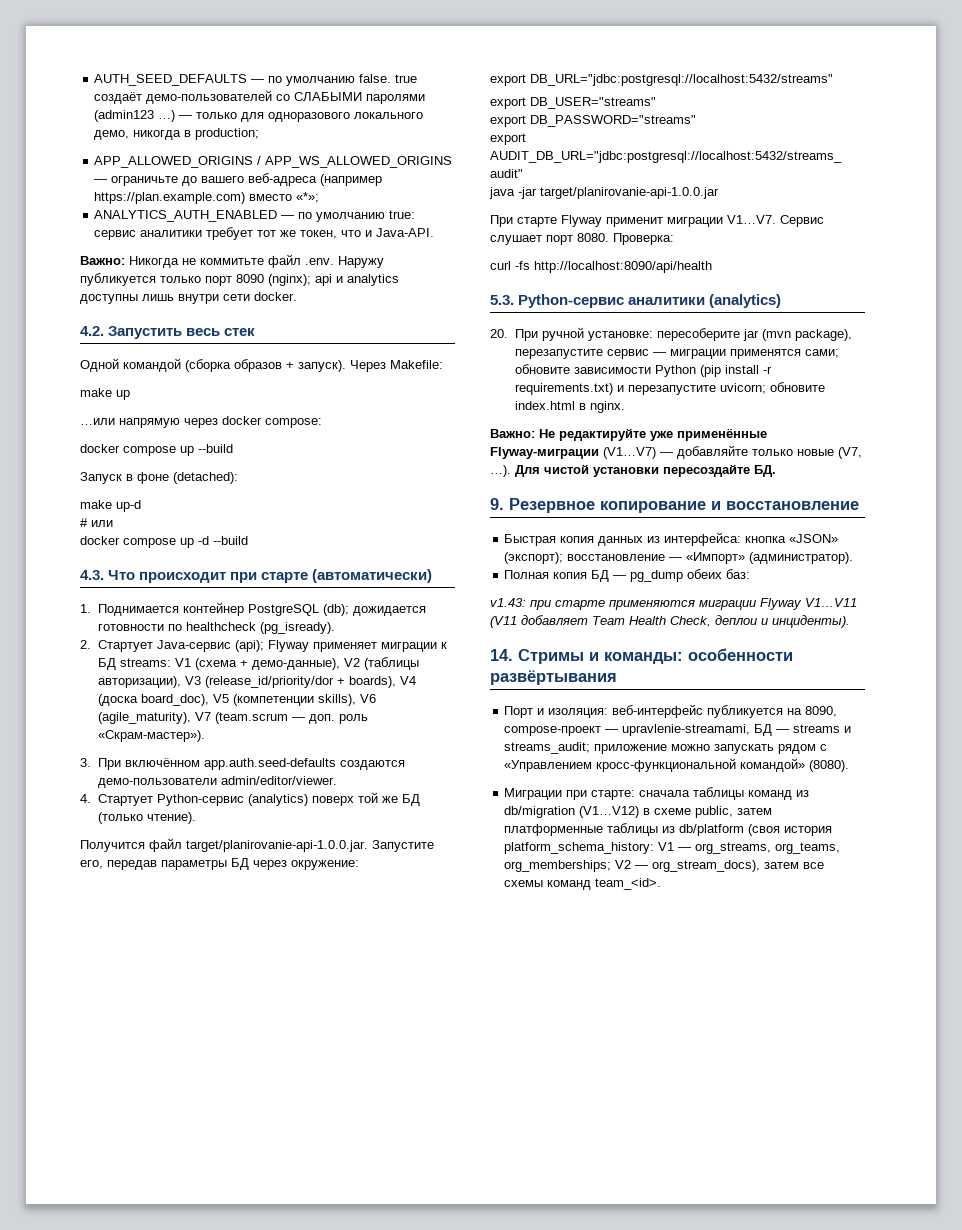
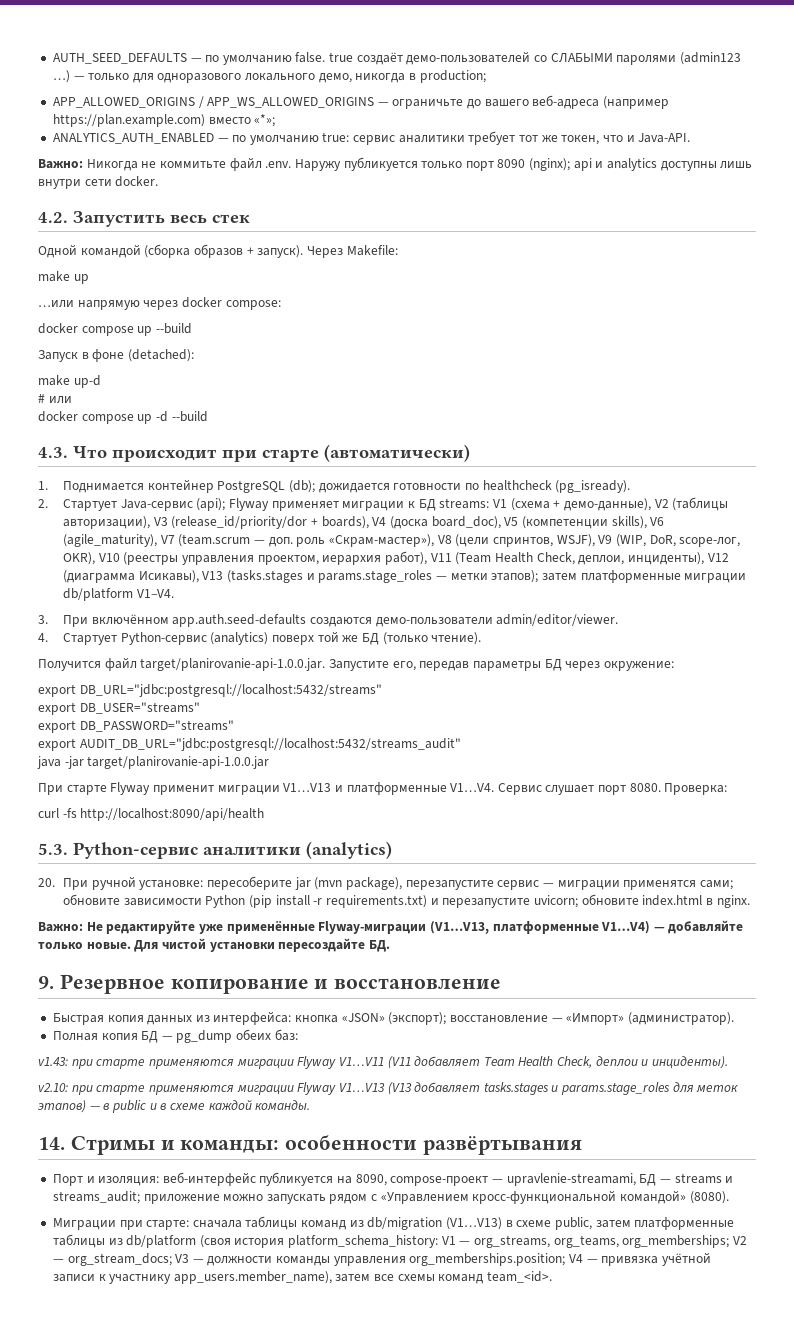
- 2. Стартует Java-сервис (api); Flyway применяет миграции к БД streams: V1 (схема + демо-данные), V2 (таблицы авторизации), V3 (release_id/priority/dor + boards), V4 (доска board_doc), V5 (компетенции skills), V6 (agile_maturity), V7 (team.scrum — доп. роль «Скрам-мастер»).
+ 2. Стартует Java-сервис (api); Flyway применяет миграции к БД streams: V1 (схема + демо-данные), V2 (таблицы авторизации), V3 (release_id/priority/dor + boards), V4 (доска board_doc), V5 (компетенции skills), V6 (agile_maturity), V7 (team.scrum — доп. роль «Скрам-мастер»), V8 (цели спринтов, WSJF), V9 (WIP, DoR, scope-лог, OKR), V10 (реестры управления проектом, иерархия работ), V11 (Team Health Check, деплои, инциденты), V12 (диаграмма Исикавы), V13 (tasks.stages и params.stage_roles — метки этапов); затем платформенные миграции db/platform V1–V4.
- При старте Flyway применит миграции V1…V7.
+ При старте Flyway применит миграции V1…V13 и платформенные V1…V4.
- Важно: Не редактируйте уже применённые Flyway-миграции (V1…V7) — добавляйте только новые (V7, …).
+ Важно: Не редактируйте уже применённые Flyway-миграции (V1…V13, платформенные V1…V4) — добавляйте только новые.
+ v2.10: при старте применяются миграции Flyway V1…V13 (V13 добавляет tasks.stages и params.stage_roles для меток этапов) — в public и в схеме каждой команды.
- Миграции при старте: сначала таблицы команд из db/migration (V1…V12) в схеме public, затем платформенные таблицы из db/platform (своя история platform_schema_history: V1 — org_streams, org_teams, org_memberships; V2 — org_stream_docs), затем все схемы команд team_<id>.
+ Миграции при старте: сначала таблицы команд из db/migration (V1…V13) в схеме public, затем платформенные таблицы из db/platform (своя история platform_schema_history: V1 — org_streams, org_teams, org_memberships; V2 — org_stream_docs; V3 — должности команды управления org_memberships.position; V4 — привязка учётной записи к участнику app_users.member_name), затем все схемы команд team_<id>.

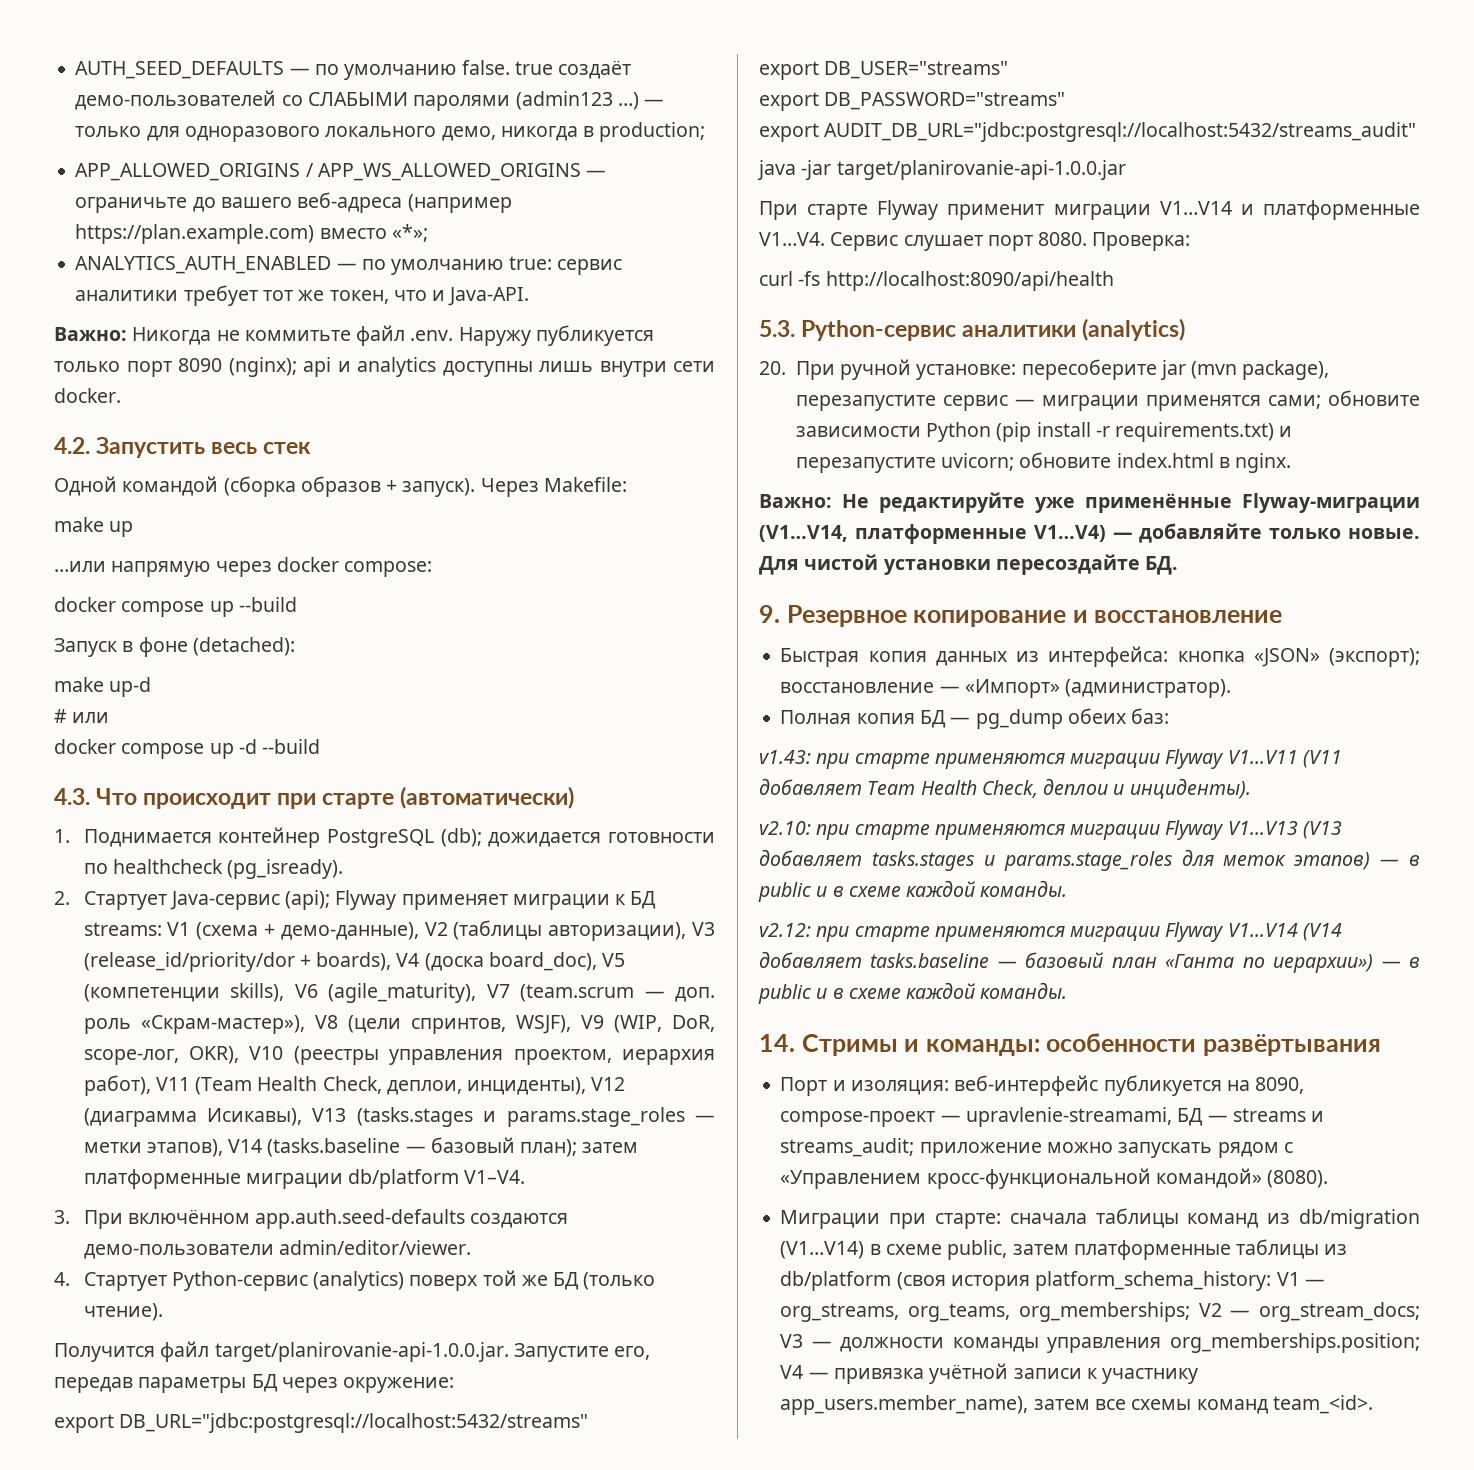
- V1 (схема + демо-данные), V2 (таблицы авторизации), V3 (release_id/priority/dor + boards), V4 (доска board_doc), V5 (компетенции skills), V6 (agile_maturity), V7 (team.scrum — доп. роль «Скрам-мастер»), V8 (цели спринтов, WSJF), V9 (WIP, DoR, scope-лог, OKR), V10 (реестры управления проектом, иерархия работ), V11 (Team Health Check, деплои, инциденты), V12 (диаграмма Исикавы), V13 (tasks.stages и params.stage_roles — метки этапов);
+ V1 (схема + демо-данные), V2 (таблицы авторизации), V3 (release_id/priority/dor + boards), V4 (доска board_doc), V5 (компетенции skills), V6 (agile_maturity), V7 (team.scrum — доп. роль «Скрам-мастер»), V8 (цели спринтов, WSJF), V9 (WIP, DoR, scope-лог, OKR), V10 (реестры управления проектом, иерархия работ), V11 (Team Health Check, деплои, инциденты), V12 (диаграмма Исикавы), V13 (tasks.stages и params.stage_roles — метки этапов), V14 (tasks.baseline — базовый план);
- При старте Flyway применит миграции V1…V13 и платформенные V1…V4.
+ При старте Flyway применит миграции V1…V14 и платформенные V1…V4.
- Важно: Не редактируйте уже применённые Flyway-миграции (V1…V13, платформенные V1…V4) — добавляйте только новые.
+ Важно: Не редактируйте уже применённые Flyway-миграции (V1…V14, платформенные V1…V4) — добавляйте только новые.
+ v2.12: при старте применяются миграции Flyway V1…V14 (V14 добавляет tasks.baseline — базовый план «Ганта по иерархии») — в public и в схеме каждой команды.
- Миграции при старте: сначала таблицы команд из db/migration (V1…V13) в схеме public, затем платформенные таблицы из db/platform (своя история platform_schema_history: V1 — org_streams, org_teams, org_memberships; V2 — org_stream_docs; V3 — должности команды управления org_memberships.position; V4 — привязка учётной записи к участнику app_users.member_name), затем все схемы команд team_<id>.
+ Миграции при старте: сначала таблицы команд из db/migration (V1…V14) в схеме public, затем платформенные таблицы из db/platform (своя история platform_schema_history: V1 — org_streams, org_teams, org_memberships; V2 — org_stream_docs; V3 — должности команды управления org_memberships.position; V4 — привязка учётной записи к участнику app_users.member_name), затем все схемы команд team_<id>.

